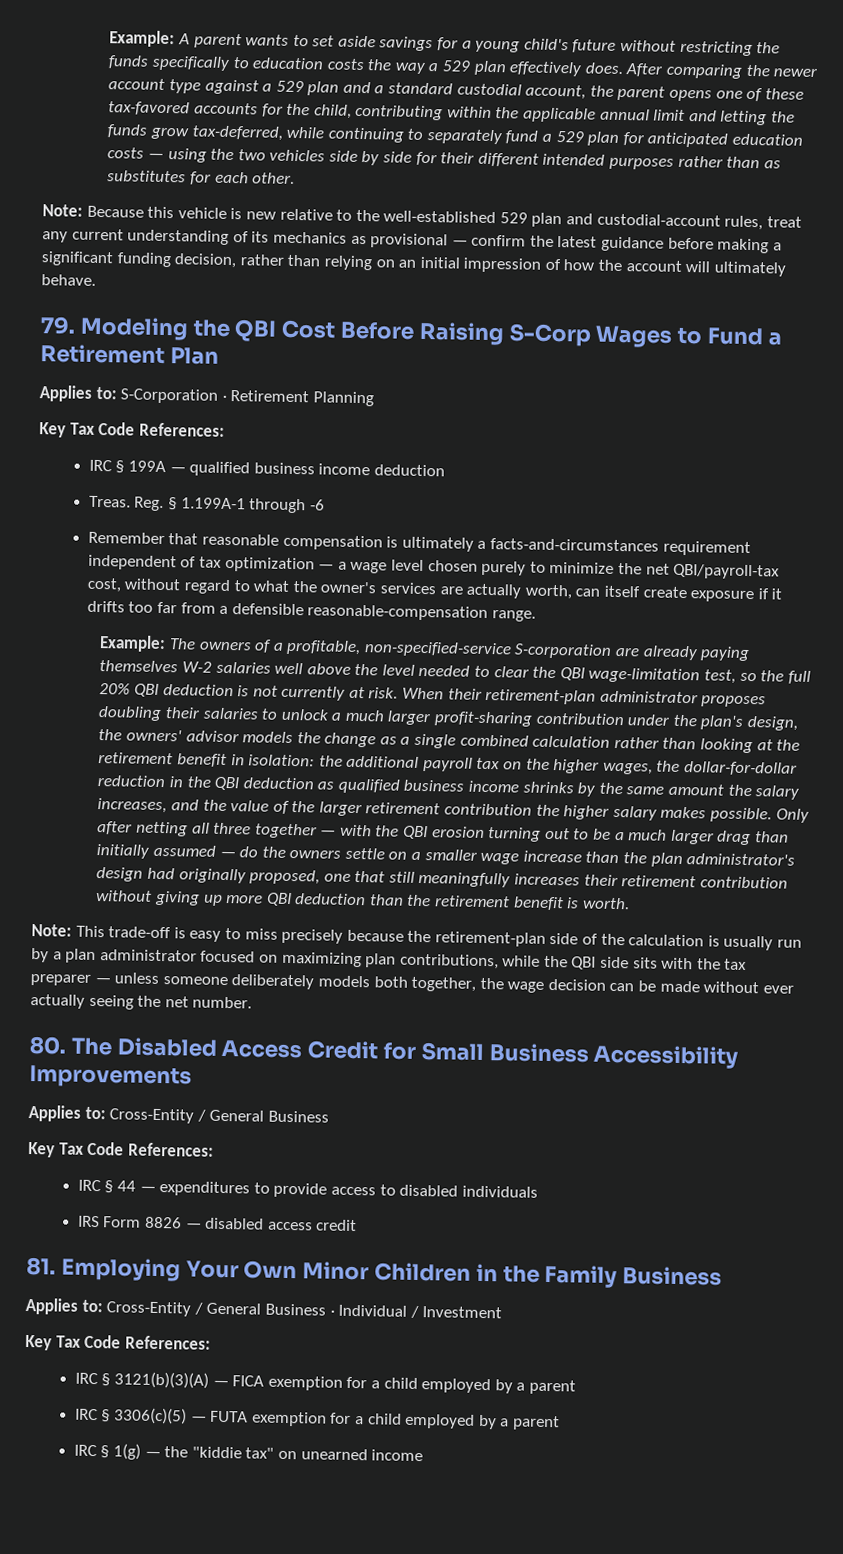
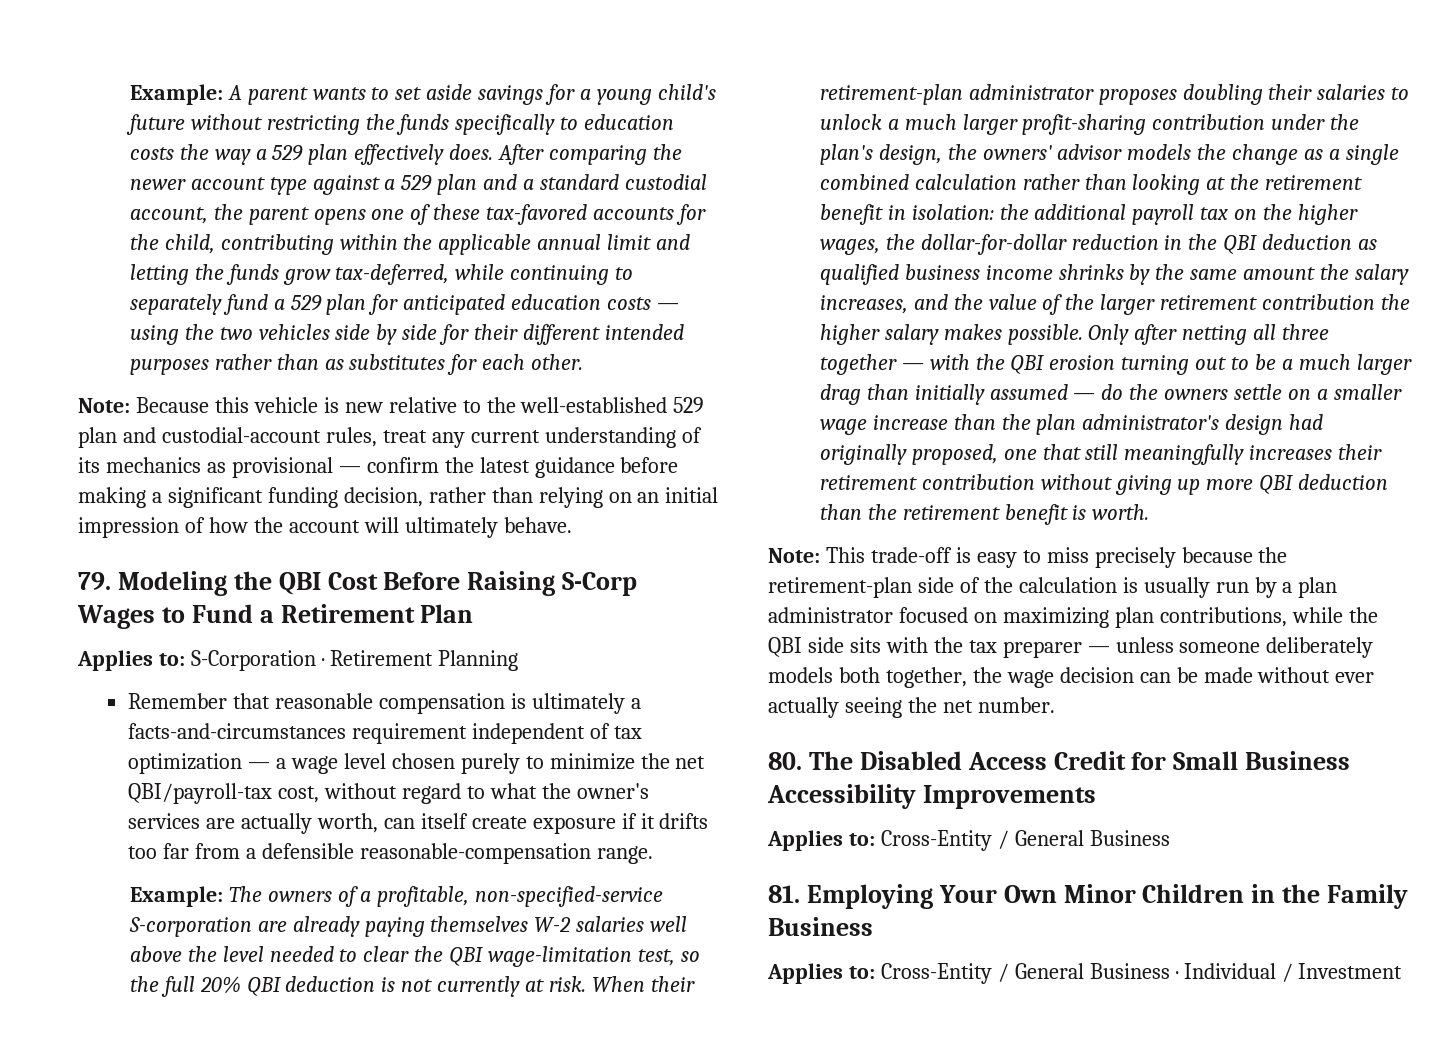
  Applies to: S-Corporation · Retirement Planning
- Key Tax Code References:
- IRC § 199A — qualified business income deduction
- Treas. Reg. § 1.199A-1 through -6
  80. The Disabled Access Credit for Small Business Accessibility Improvements
  Applies to: Cross-Entity / General Business
- Key Tax Code References:
- IRC § 44 — expenditures to provide access to disabled individuals
- IRS Form 8826 — disabled access credit
  Applies to: Cross-Entity / General Business · Individual / Investment
- Key Tax Code References:
- IRC § 3121(b)(3)(A) — FICA exemption for a child employed by a parent
- IRC § 3306(c)(5) — FUTA exemption for a child employed by a parent
- IRC § 1(g) — the "kiddie tax" on unearned income

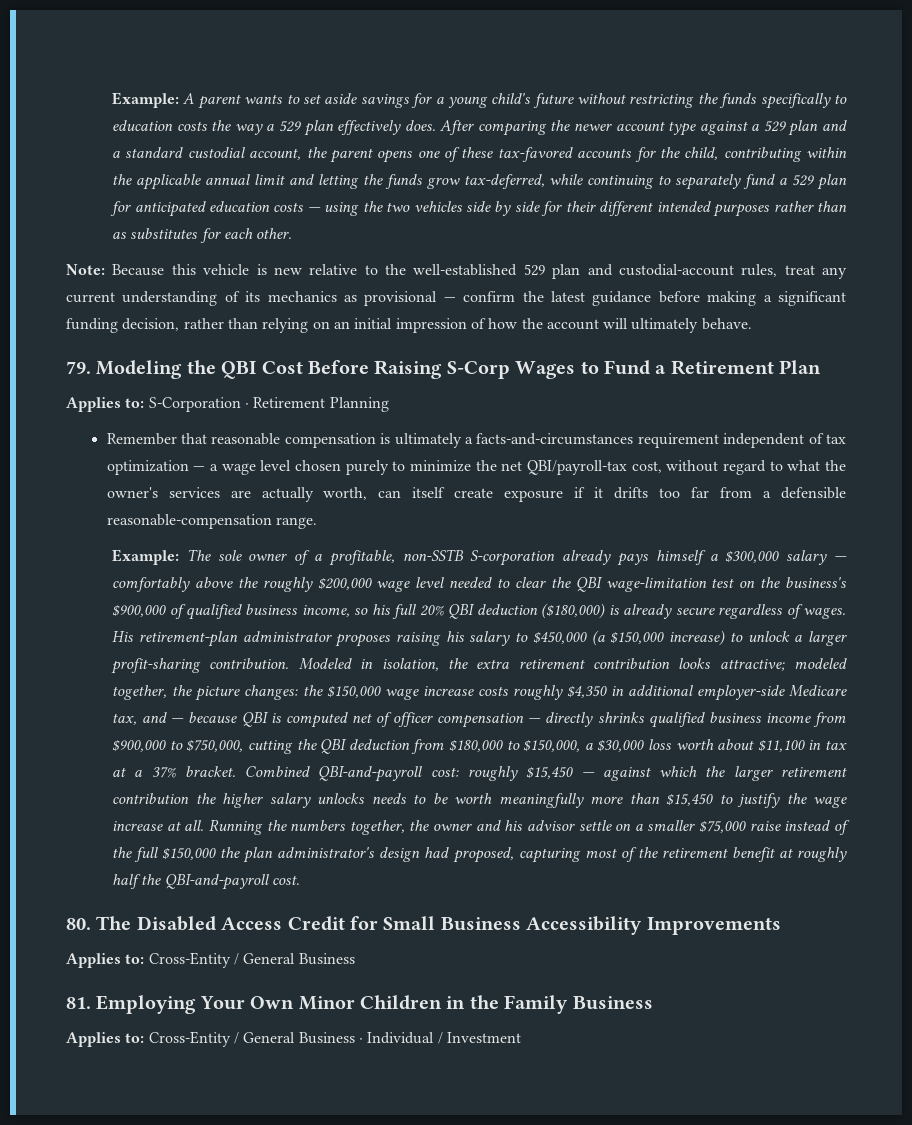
- Example: The owners of a profitable, non-specified-service S-corporation are already paying themselves W-2 salaries well above the level needed to clear the QBI wage-limitation test, so the full 20% QBI deduction is not currently at risk. When their retirement-plan administrator proposes doubling their salaries to unlock a much larger profit-sharing contribution under the plan's design, the owners' advisor models the change as a single combined calculation rather than looking at the retirement benefit in isolation: the additional payroll tax on the higher wages, the dollar-for-dollar reduction in the QBI deduction as qualified business income shrinks by the same amount the salary increases, and the value of the larger retirement contribution the higher salary makes possible. Only after netting all three together — with the QBI erosion turning out to be a much larger drag than initially assumed — do the owners settle on a smaller wage increase than the plan administrator's design had originally proposed, one that still meaningfully increases their retirement contribution without giving up more QBI deduction than the retirement benefit is worth.
- Note: This trade-off is easy to miss precisely because the retirement-plan side of the calculation is usually run by a plan administrator focused on maximizing plan contributions, while the QBI side sits with the tax preparer — unless someone deliberately models both together, the wage decision can be made without ever actually seeing the net number.
+ Example: The sole owner of a profitable, non-SSTB S-corporation already pays himself a $300,000 salary — comfortably above the roughly $200,000 wage level needed to clear the QBI wage-limitation test on the business's $900,000 of qualified business income, so his full 20% QBI deduction ($180,000) is already secure regardless of wages. His retirement-plan administrator proposes raising his salary to $450,000 (a $150,000 increase) to unlock a larger profit-sharing contribution. Modeled in isolation, the extra retirement contribution looks attractive; modeled together, the picture changes: the $150,000 wage increase costs roughly $4,350 in additional employer-side Medicare tax, and — because QBI is computed net of officer compensation — directly shrinks qualified business income from $900,000 to $750,000, cutting the QBI deduction from $180,000 to $150,000, a $30,000 loss worth about $11,100 in tax at a 37% bracket. Combined QBI-and-payroll cost: roughly $15,450 — against which the larger retirement contribution the higher salary unlocks needs to be worth meaningfully more than $15,450 to justify the wage increase at all. Running the numbers together, the owner and his advisor settle on a smaller $75,000 raise instead of the full $150,000 the plan administrator's design had proposed, capturing most of the retirement benefit at roughly half the QBI-and-payroll cost.

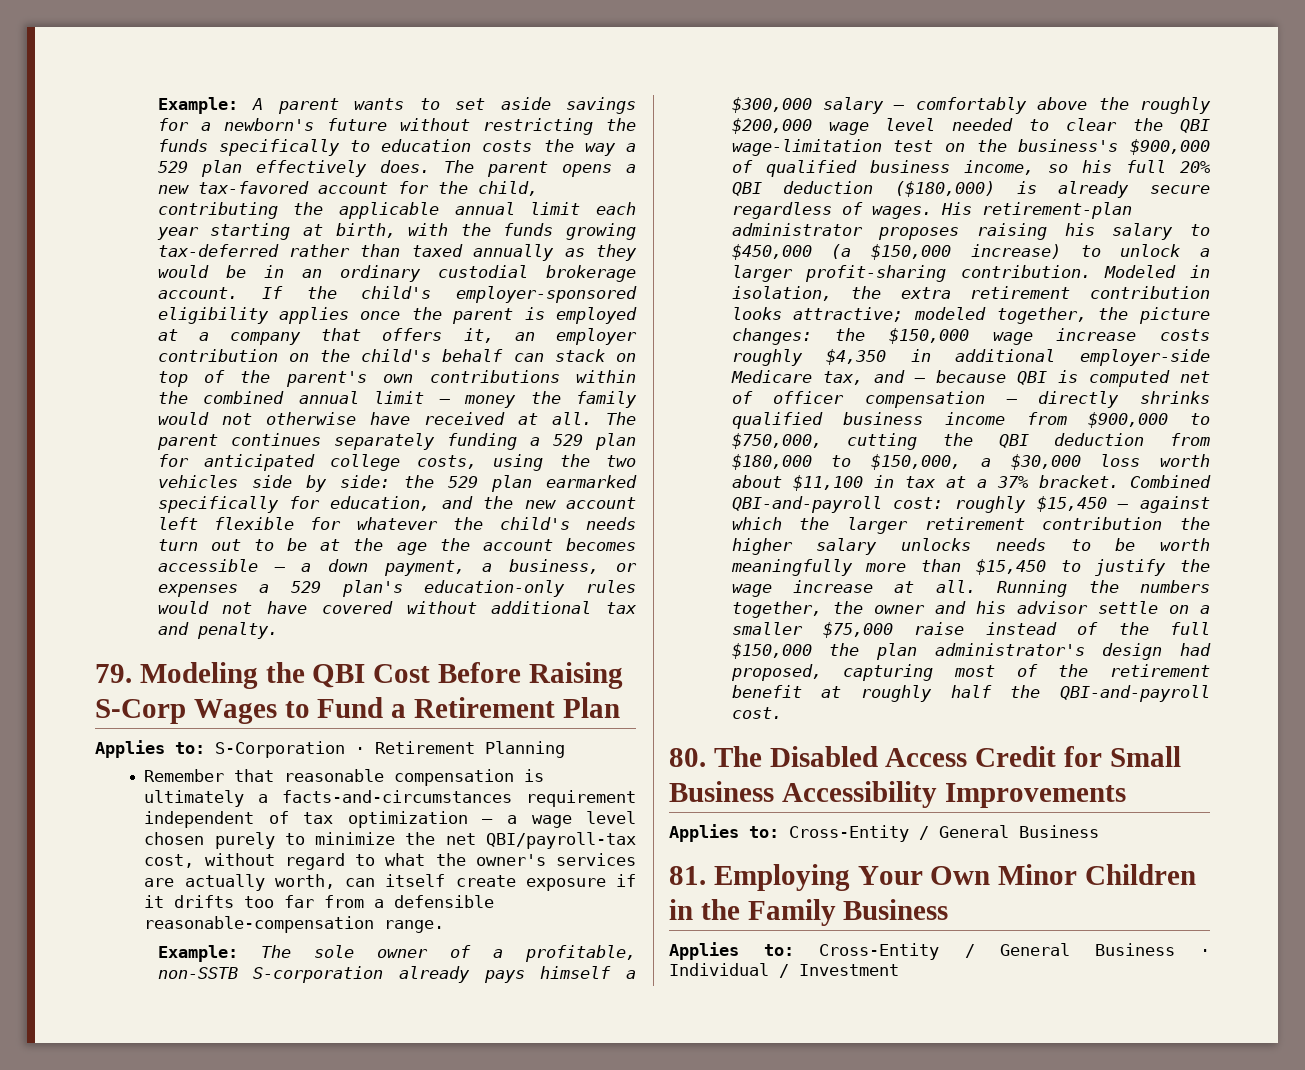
- Example: A parent wants to set aside savings for a young child's future without restricting the funds specifically to education costs the way a 529 plan effectively does.
+ Example: A parent wants to set aside savings for a newborn's future without restricting the funds specifically to education costs the way a 529 plan effectively does.
- After comparing the newer account type against a 529 plan and a standard custodial account, the parent opens one of these tax-favored accounts for the child, contributing within the applicable annual limit and letting the funds grow tax-deferred, while continuing to separately fund a 529 plan for anticipated education costs — using the two vehicles side by side for their different intended purposes rather than as substitutes for each other.
- Note: Because this vehicle is new relative to the well-established 529 plan and custodial-account rules, treat any current understanding of its mechanics as provisional — confirm the latest guidance before making a significant funding decision, rather than relying on an initial impression of how the account will ultimately behave.
+ The parent opens a new tax-favored account for the child, contributing the applicable annual limit each year starting at birth, with the funds growing tax-deferred rather than taxed annually as they would be in an ordinary custodial brokerage account. If the child's employer-sponsored eligibility applies once the parent is employed at a company that offers it, an employer contribution on the child's behalf can stack on top of the parent's own contributions within the combined annual limit — money the family would not otherwise have received at all. The parent continues separately funding a 529 plan for anticipated college costs, using the two vehicles side by side: the 529 plan earmarked specifically for education, and the new account left flexible for whatever the child's needs turn out to be at the age the account becomes accessible — a down payment, a business, or expenses a 529 plan's education-only rules would not have covered without additional tax and penalty.

